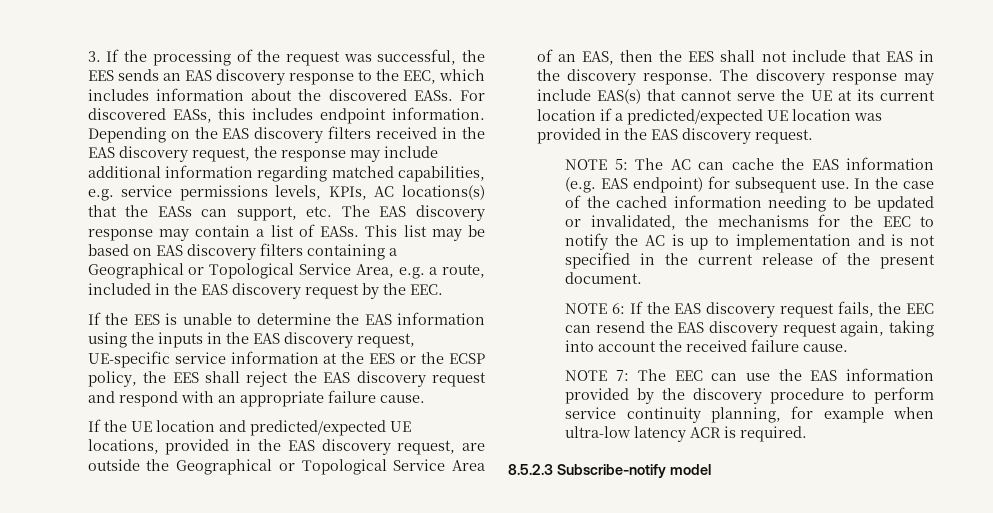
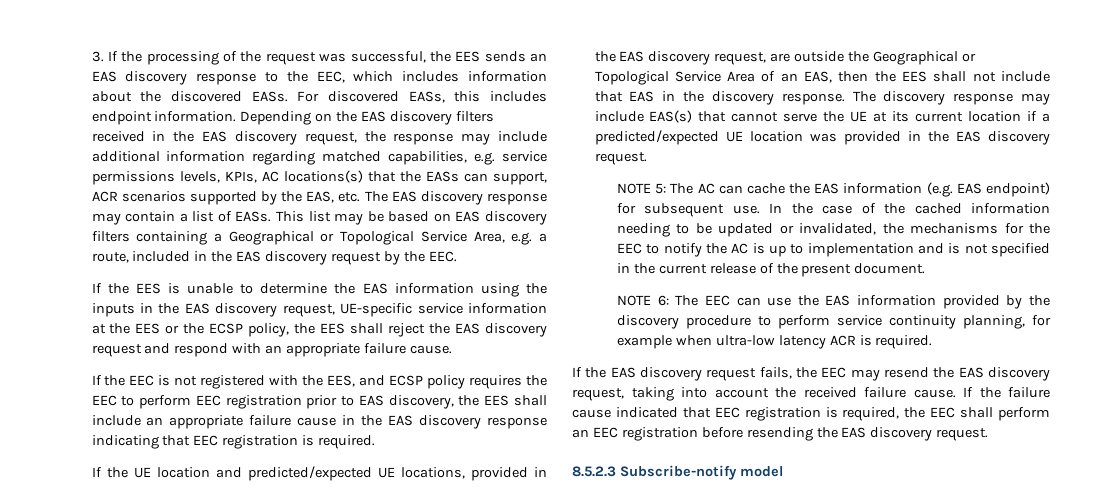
- Depending on the EAS discovery filters received in the EAS discovery request, the response may include additional information regarding matched capabilities, e.g. service permissions levels, KPIs, AC locations(s) that the EASs can support, etc. The EAS discovery response may contain a list of EASs.
+ Depending on the EAS discovery filters received in the EAS discovery request, the response may include additional information regarding matched capabilities, e.g. service permissions levels, KPIs, AC locations(s) that the EASs can support, ACR scenarios supported by the EAS, etc. The EAS discovery response may contain a list of EASs.
+ If the EEC is not registered with the EES, and ECSP policy requires the EEC to perform EEC registration prior to EAS discovery, the EES shall include an appropriate failure cause in the EAS discovery response indicating that EEC registration is required.
- NOTE 6: If the EAS discovery request fails, the EEC can resend the EAS discovery request again, taking into account the received failure cause.
- NOTE 7: The EEC can use the EAS information provided by the discovery procedure to perform service continuity planning, for example when ultra-low latency ACR is required.
+ NOTE 6: The EEC can use the EAS information provided by the discovery procedure to perform service continuity planning, for example when ultra-low latency ACR is required.
+ If the EAS discovery request fails, the EEC may resend the EAS discovery request, taking into account the received failure cause. If the failure cause indicated that EEC registration is required, the EEC shall perform an EEC registration before resending the EAS discovery request.

